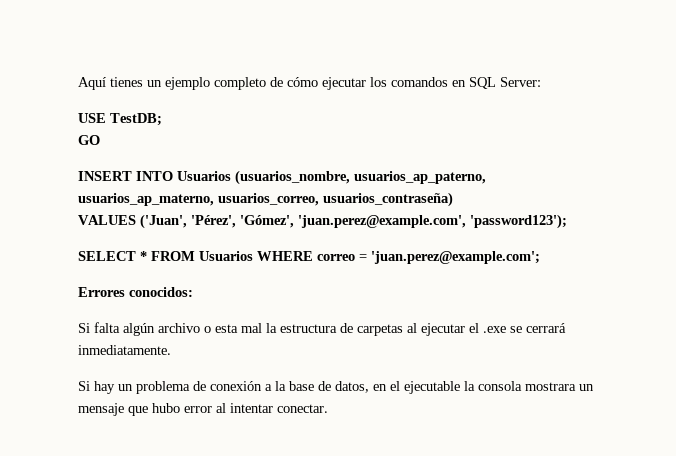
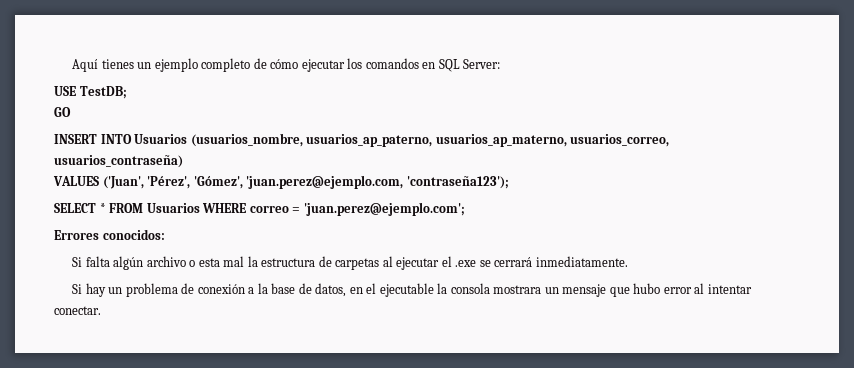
- VALUES ('Juan', 'Pérez', 'Gómez', 'juan.perez@example.com', 'password123');
+ VALUES ('Juan', 'Pérez', 'Gómez', 'juan.perez@ejemplo.com, 'contraseña123');
- SELECT * FROM Usuarios WHERE correo = 'juan.perez@example.com';
+ SELECT * FROM Usuarios WHERE correo = 'juan.perez@ejemplo.com';

